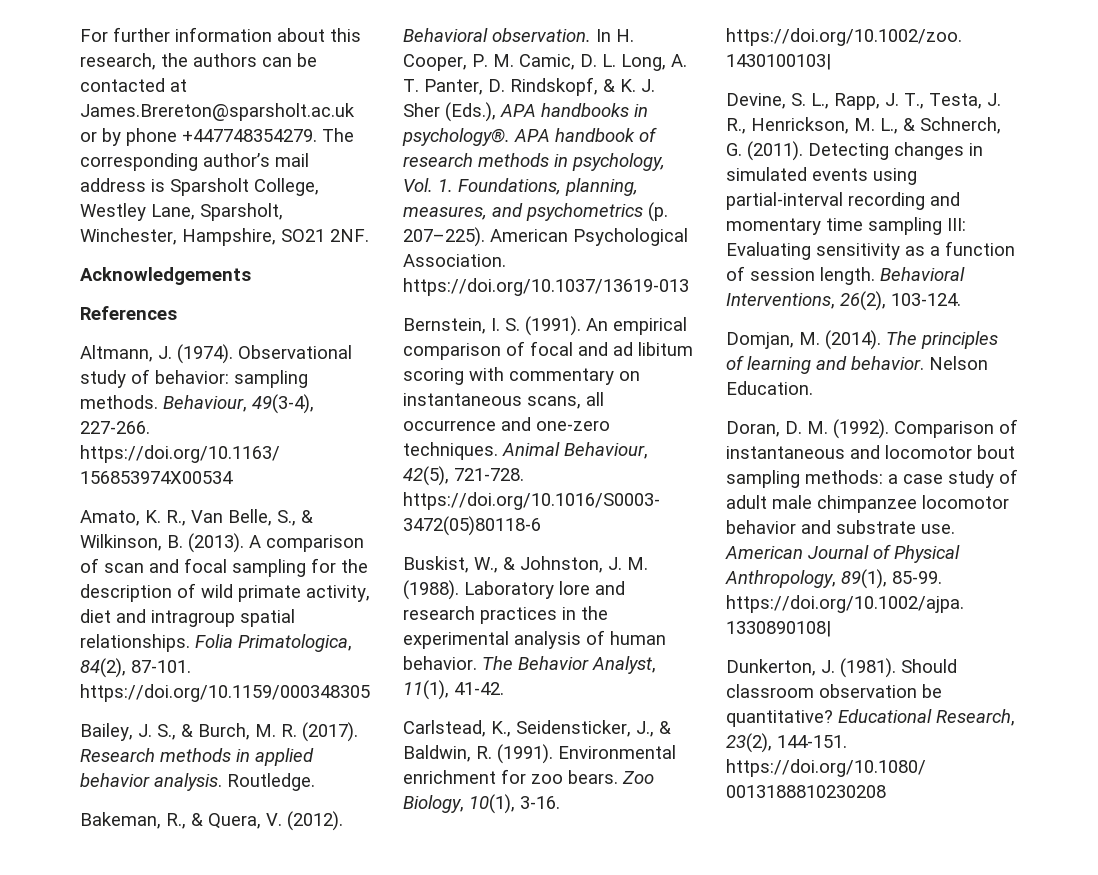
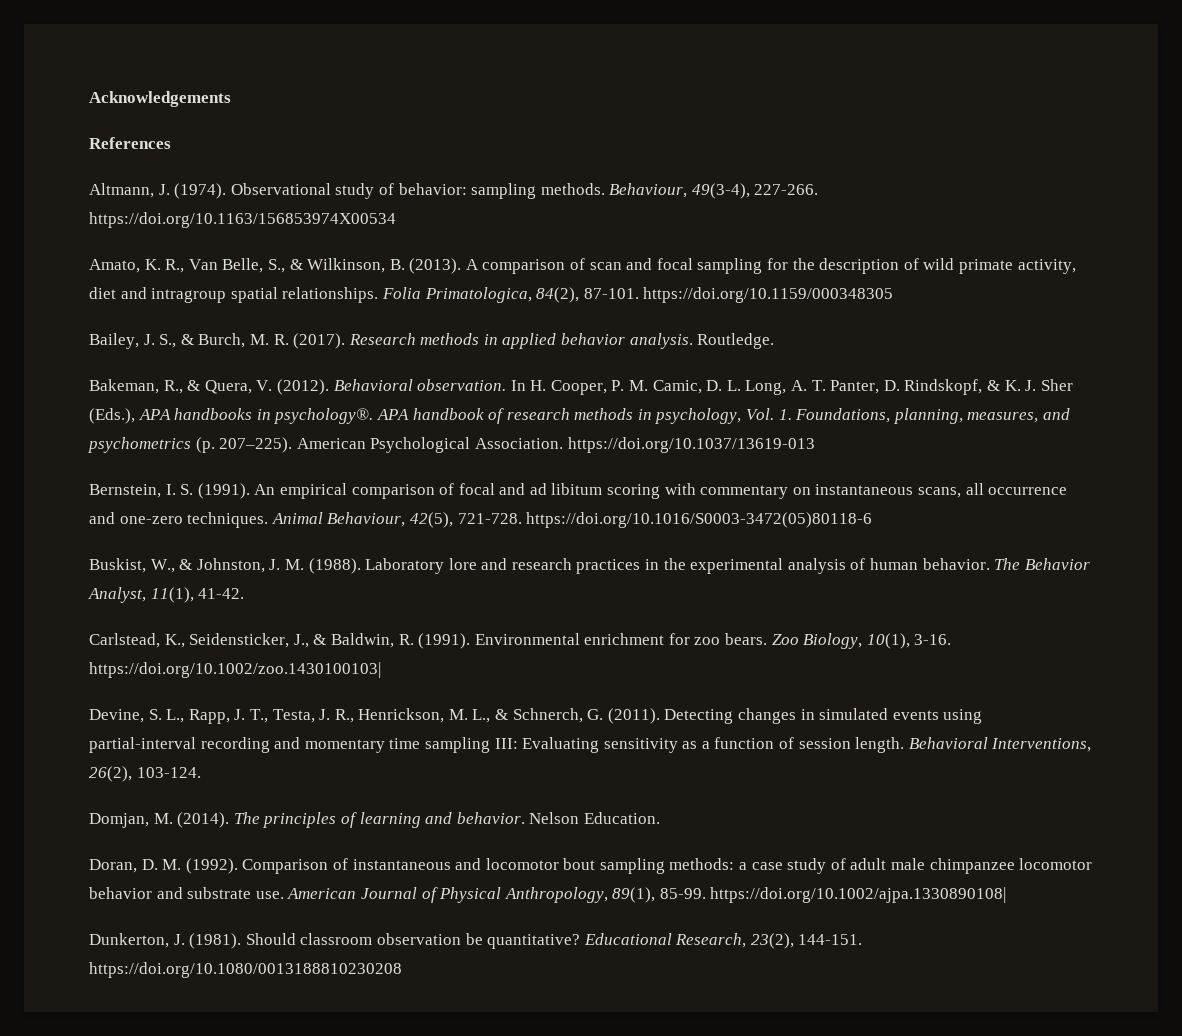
- For further information about this research, the authors can be contacted at James.Brereton@sparsholt.ac.uk or by phone +447748354279. The corresponding author’s mail address is Sparsholt College, Westley Lane, Sparsholt, Winchester, Hampshire, SO21 2NF.

